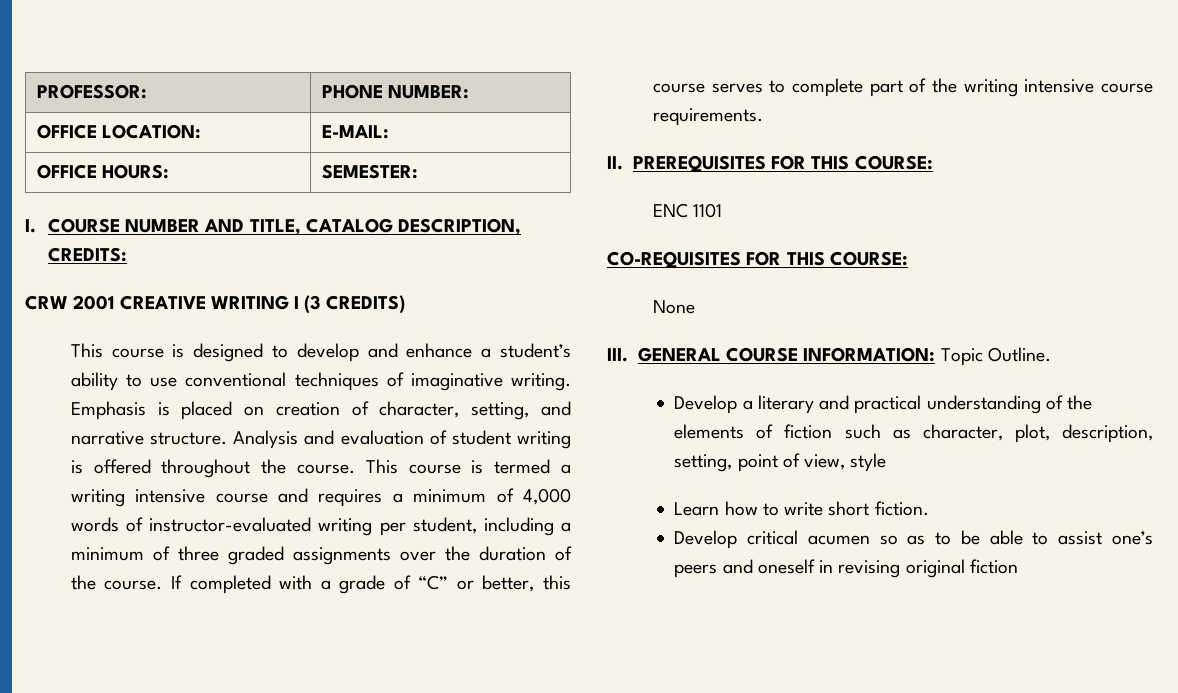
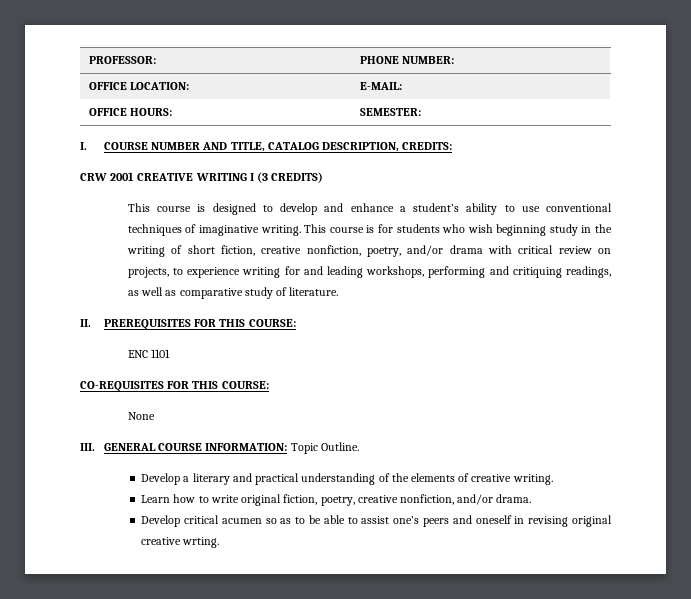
- Emphasis is placed on creation of character, setting, and narrative structure. Analysis and evaluation of student writing is offered throughout the course. This course is termed a writing intensive course and requires a minimum of 4,000 words of instructor-evaluated writing per student, including a minimum of three graded assignments over the duration of the course. If completed with a grade of “C” or better, this course serves to complete part of the writing intensive course requirements.
+ This course is for students who wish beginning study in the writing of short fiction, creative nonfiction, poetry, and/or drama with critical review on projects, to experience writing for and leading workshops, performing and critiquing readings, as well as comparative study of literature.
- Develop a literary and practical understanding of the elements of fiction such as character, plot, description, setting, point of view, style
- Learn how to write short fiction.
+ Develop a literary and practical understanding of the elements of creative writing.
+ Learn how to write original fiction, poetry, creative nonfiction, and/or drama.
- Develop critical acumen so as to be able to assist one’s peers and oneself in revising original fiction
+ Develop critical acumen so as to be able to assist one’s peers and oneself in revising original creative wrting.

